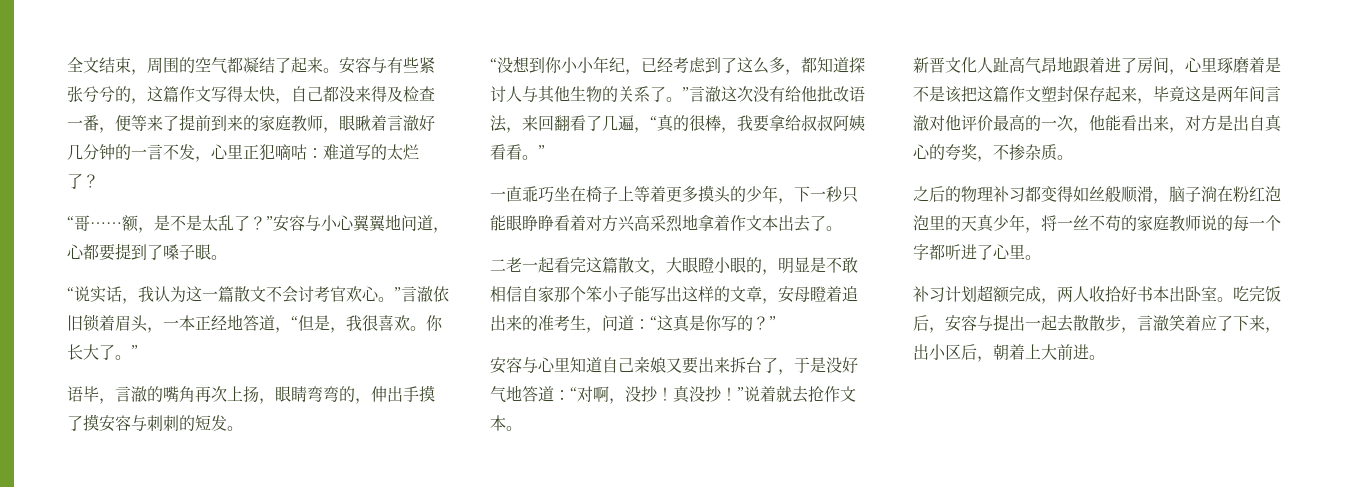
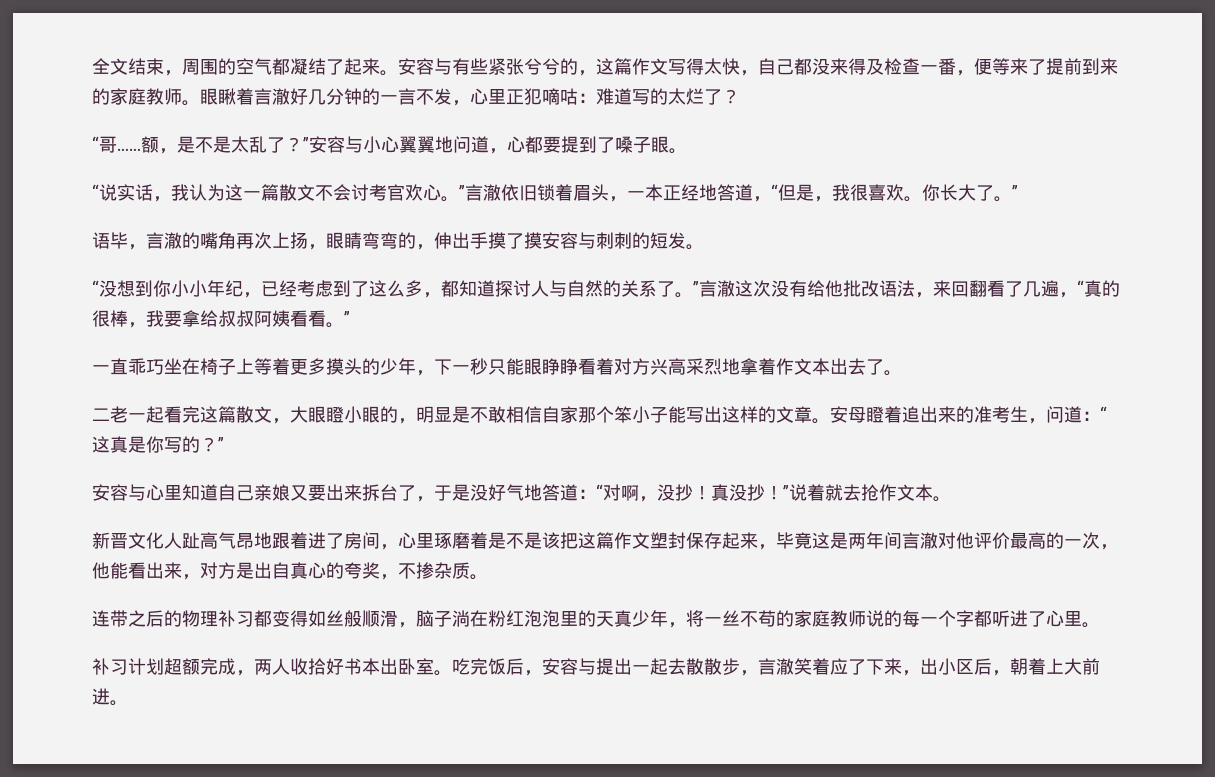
- 安容与有些紧张兮兮的，这篇作文写得太快，自己都没来得及检查一番，便等来了提前到来的家庭教师，眼瞅着言澈好几分钟的一言不发，心里正犯嘀咕：难道写的太烂了？
+ 安容与有些紧张兮兮的，这篇作文写得太快，自己都没来得及检查一番，便等来了提前到来的家庭教师。眼瞅着言澈好几分钟的一言不发，心里正犯嘀咕：难道写的太烂了？
- “没想到你小小年纪，已经考虑到了这么多，都知道探讨人与其他生物的关系了。”言澈这次没有给他批改语法，来回翻看了几遍，“真的很棒，我要拿给叔叔阿姨看看。”
+ “没想到你小小年纪，已经考虑到了这么多，都知道探讨人与自然的关系了。”言澈这次没有给他批改语法，来回翻看了几遍，“真的很棒，我要拿给叔叔阿姨看看。”
- 二老一起看完这篇散文，大眼瞪小眼的，明显是不敢相信自家那个笨小子能写出这样的文章，安母瞪着追出来的准考生，问道：“这真是你写的？”
+ 二老一起看完这篇散文，大眼瞪小眼的，明显是不敢相信自家那个笨小子能写出这样的文章。安母瞪着追出来的准考生，问道：“这真是你写的？”
- 之后的物理补习都变得如丝般顺滑，脑子淌在粉红泡泡里的天真少年，将一丝不苟的家庭教师说的每一个字都听进了心里。
+ 连带之后的物理补习都变得如丝般顺滑，脑子淌在粉红泡泡里的天真少年，将一丝不苟的家庭教师说的每一个字都听进了心里。

